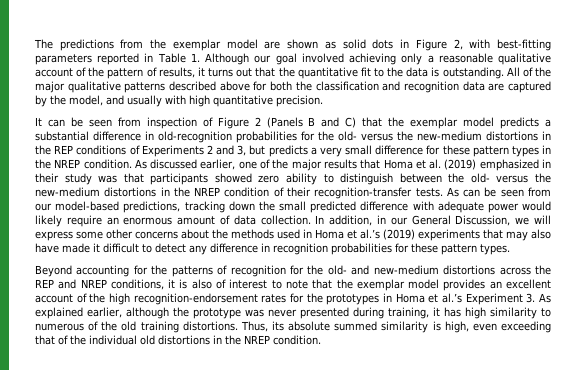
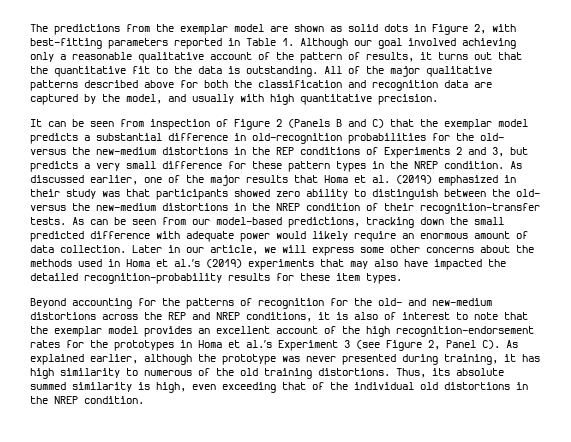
- In addition, in our General Discussion, we will express some other concerns about the methods used in Homa et al.’s (2019) experiments that may also have made it difficult to detect any difference in recognition probabilities for these pattern types.
+ Later in our article, we will express some other concerns about the methods used in Homa et al.’s (2019) experiments that may also have impacted the detailed recognition-probability results for these item types.
- Beyond accounting for the patterns of recognition for the old- and new-medium distortions across the REP and NREP conditions, it is also of interest to note that the exemplar model provides an excellent account of the high recognition-endorsement rates for the prototypes in Homa et al.’s Experiment 3. As explained earlier, although the prototype was never presented during training, it has high similarity to numerous of the old training distortions.
+ Beyond accounting for the patterns of recognition for the old- and new-medium distortions across the REP and NREP conditions, it is also of interest to note that the exemplar model provides an excellent account of the high recognition-endorsement rates for the prototypes in Homa et al.’s Experiment 3 (see Figure 2, Panel C). As explained earlier, although the prototype was never presented during training, it has high similarity to numerous of the old training distortions.

